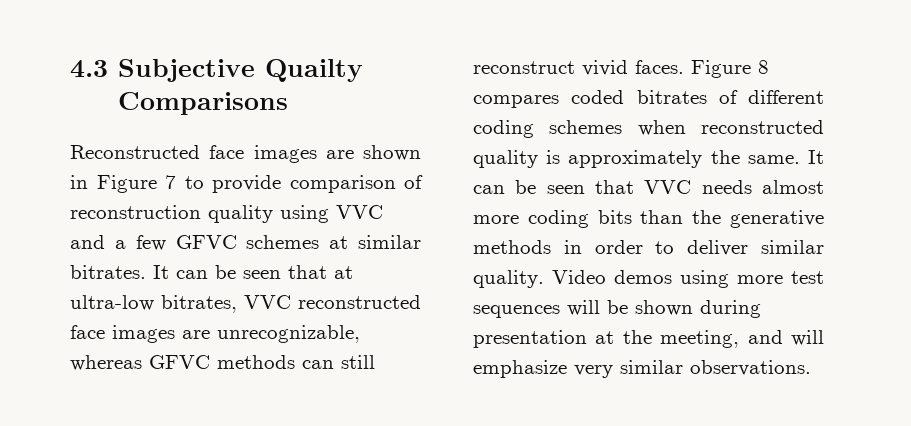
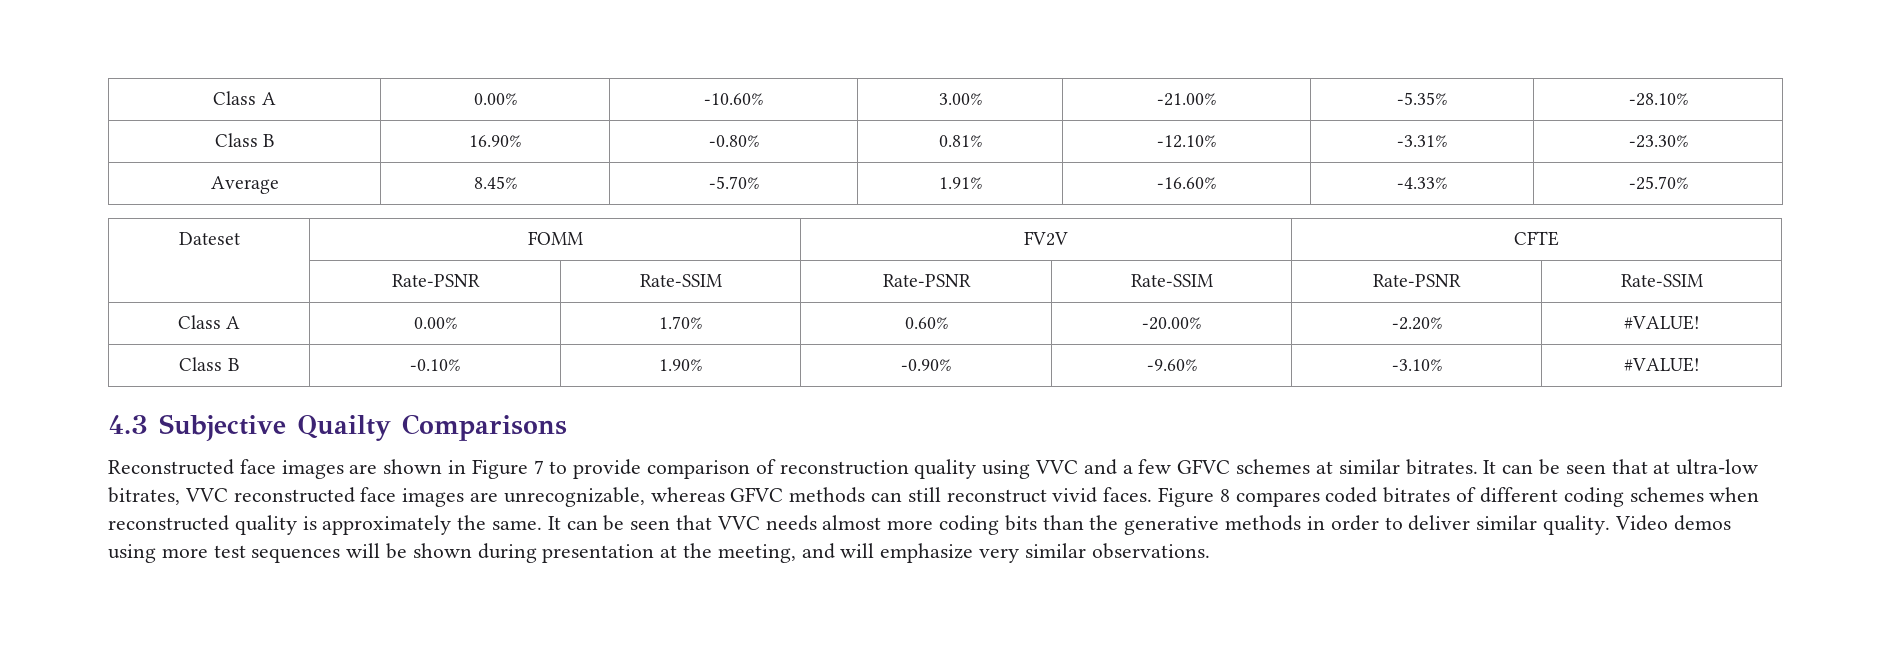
+ Class A | 0.00% | -10.60% | 3.00% | -21.00% | -5.35% | -28.10%
+ Class B | 16.90% | -0.80% | 0.81% | -12.10% | -3.31% | -23.30%
+ Average | 8.45% | -5.70% | 1.91% | -16.60% | -4.33% | -25.70%
+ Dateset | FOMM | FV2V | CFTE
+ | Rate-PSNR | Rate-SSIM | Rate-PSNR | Rate-SSIM | Rate-PSNR | Rate-SSIM
+ Class A | 0.00% | 1.70% | 0.60% | -20.00% | -2.20% | #VALUE!
+ Class B | -0.10% | 1.90% | -0.90% | -9.60% | -3.10% | #VALUE!

